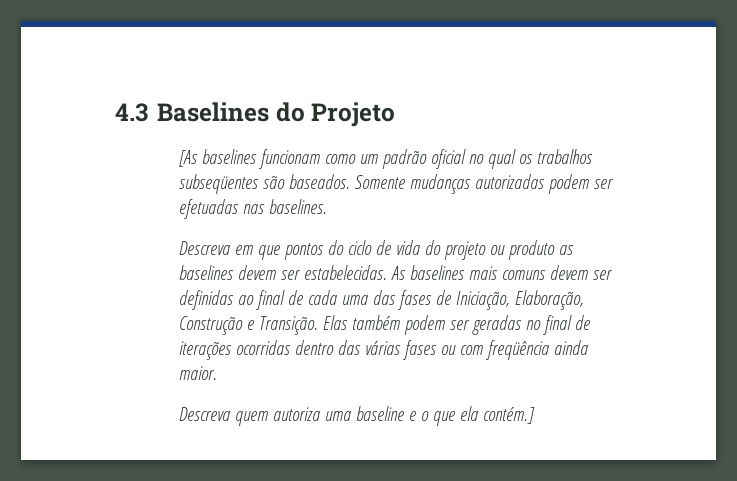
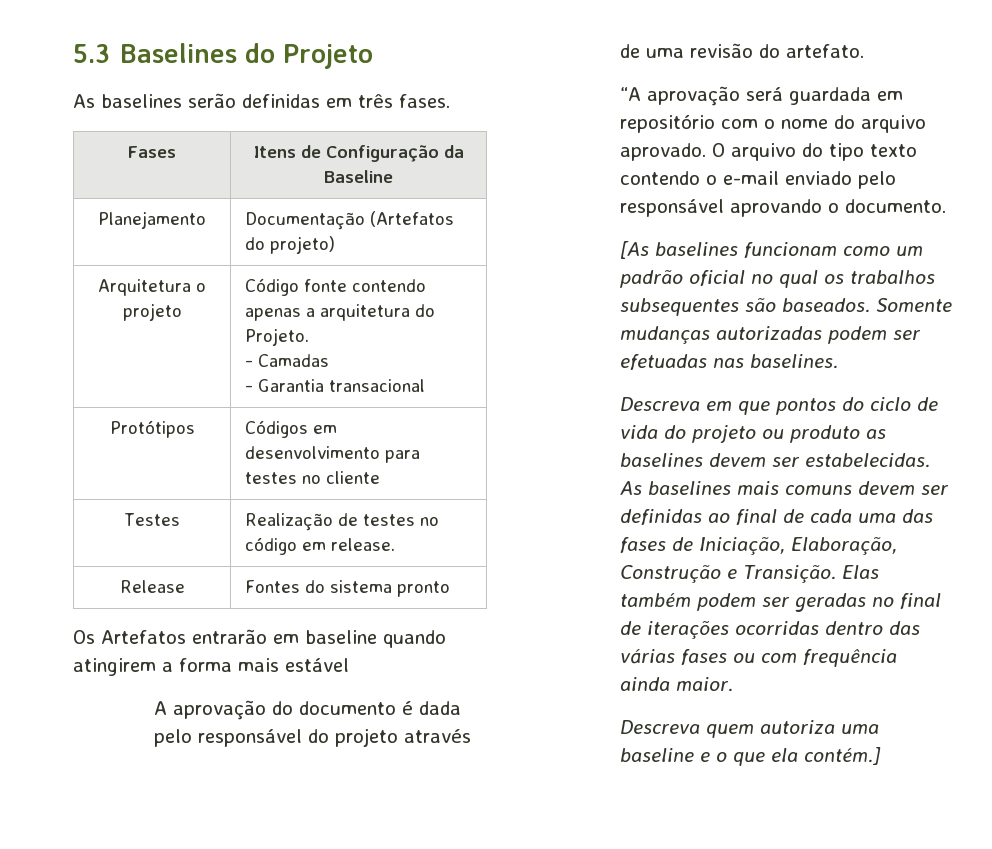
- 4.3 Baselines do Projeto
+ 5.3 Baselines do Projeto
+ As baselines serão definidas em três fases.
+ Fases | Itens de Configuração da Baseline
+ Planejamento | Documentação (Artefatos do projeto)
+ Arquitetura o projeto | Código fonte contendo apenas a arquitetura do Projeto.
+ - Camadas
+ - Garantia transacional
+ Protótipos | Códigos em desenvolvimento para testes no cliente
+ Testes | Realização de testes no código em release.
+ Release | Fontes do sistema pronto
+ Os Artefatos entrarão em baseline quando atingirem a forma mais estável
+ A aprovação do documento é dada pelo responsável do projeto através de uma revisão do artefato.
+ “A aprovação será guardada em repositório com o nome do arquivo aprovado. O arquivo do tipo texto contendo o e-mail enviado pelo responsável aprovando o documento.
- [As baselines funcionam como um padrão oficial no qual os trabalhos subseqüentes são baseados.
+ [As baselines funcionam como um padrão oficial no qual os trabalhos subsequentes são baseados.
- Elas também podem ser geradas no final de iterações ocorridas dentro das várias fases ou com freqüência ainda maior.
+ Elas também podem ser geradas no final de iterações ocorridas dentro das várias fases ou com frequência ainda maior.

